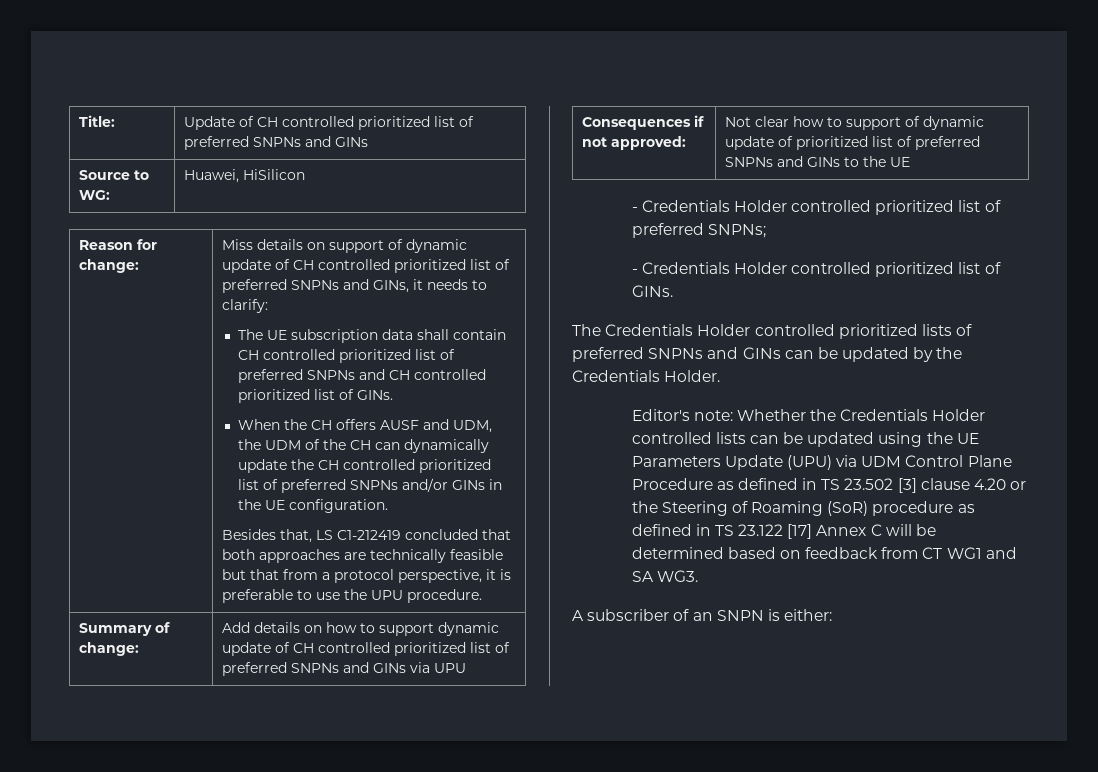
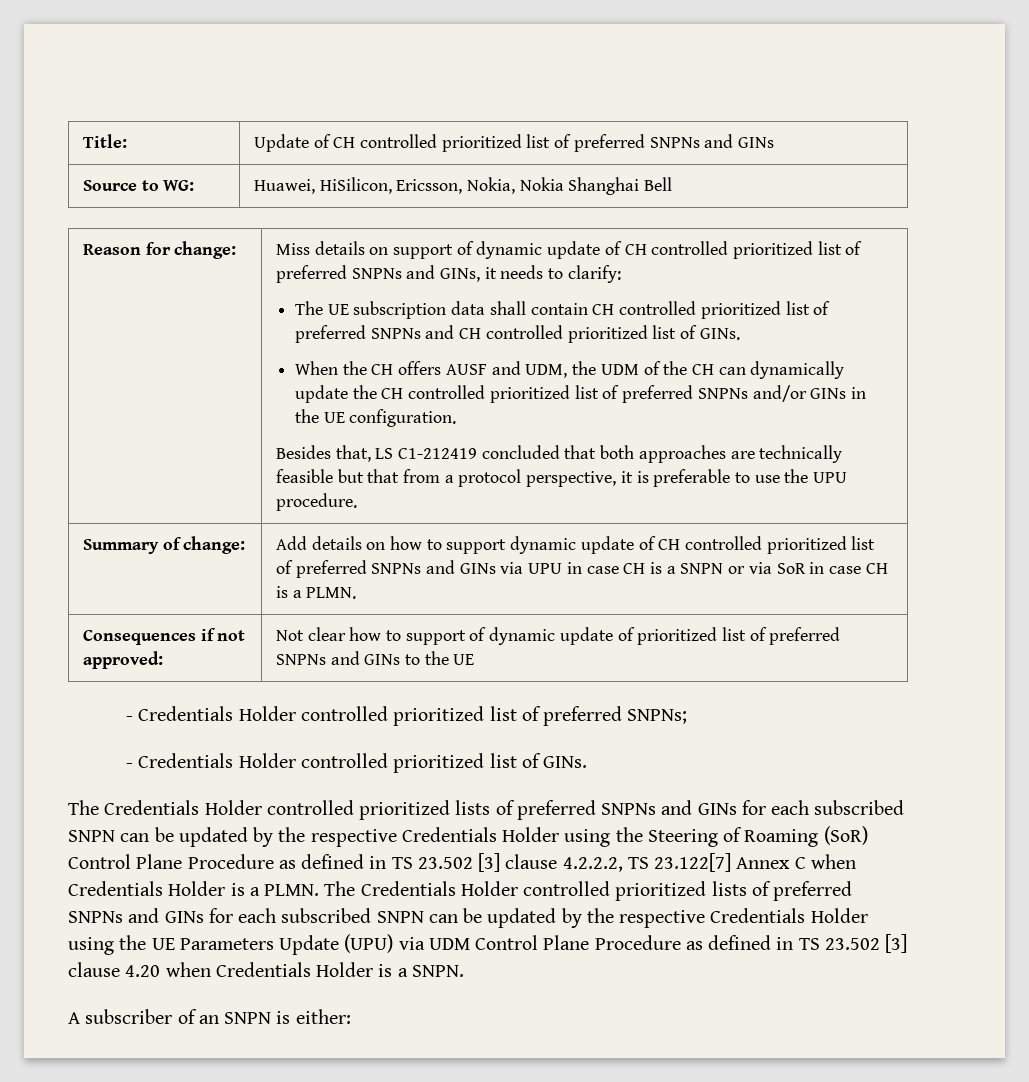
- Source to WG: | Huawei, HiSilicon
+ Source to WG: | Huawei, HiSilicon, Ericsson, Nokia, Nokia Shanghai Bell
- Summary of change: | Add details on how to support dynamic update of CH controlled prioritized list of preferred SNPNs and GINs via UPU
+ Summary of change: | Add details on how to support dynamic update of CH controlled prioritized list of preferred SNPNs and GINs via UPU in case CH is a SNPN or via SoR in case CH is a PLMN.
- The Credentials Holder controlled prioritized lists of preferred SNPNs and GINs can be updated by the Credentials Holder.
- Editor's note: Whether the Credentials Holder controlled lists can be updated using the UE Parameters Update (UPU) via UDM Control Plane Procedure as defined in TS 23.502 [3] clause 4.20 or the Steering of Roaming (SoR) procedure as defined in TS 23.122 [17] Annex C will be determined based on feedback from CT WG1 and SA WG3.
+ The Credentials Holder controlled prioritized lists of preferred SNPNs and GINs for each subscribed SNPN can be updated by the respective Credentials Holder using the Steering of Roaming (SoR) Control Plane Procedure as defined in TS 23.502 [3] clause 4.2.2.2, TS 23.122[7] Annex C when Credentials Holder is a PLMN. The Credentials Holder controlled prioritized lists of preferred SNPNs and GINs for each subscribed SNPN can be updated by the respective Credentials Holder using the UE Parameters Update (UPU) via UDM Control Plane Procedure as defined in TS 23.502 [3] clause 4.20 when Credentials Holder is a SNPN.

